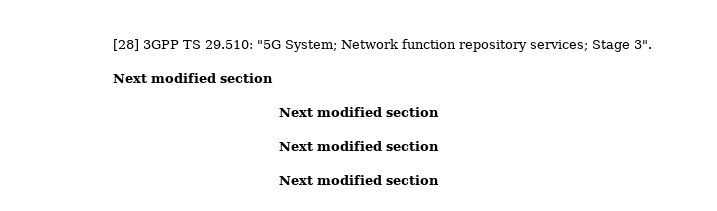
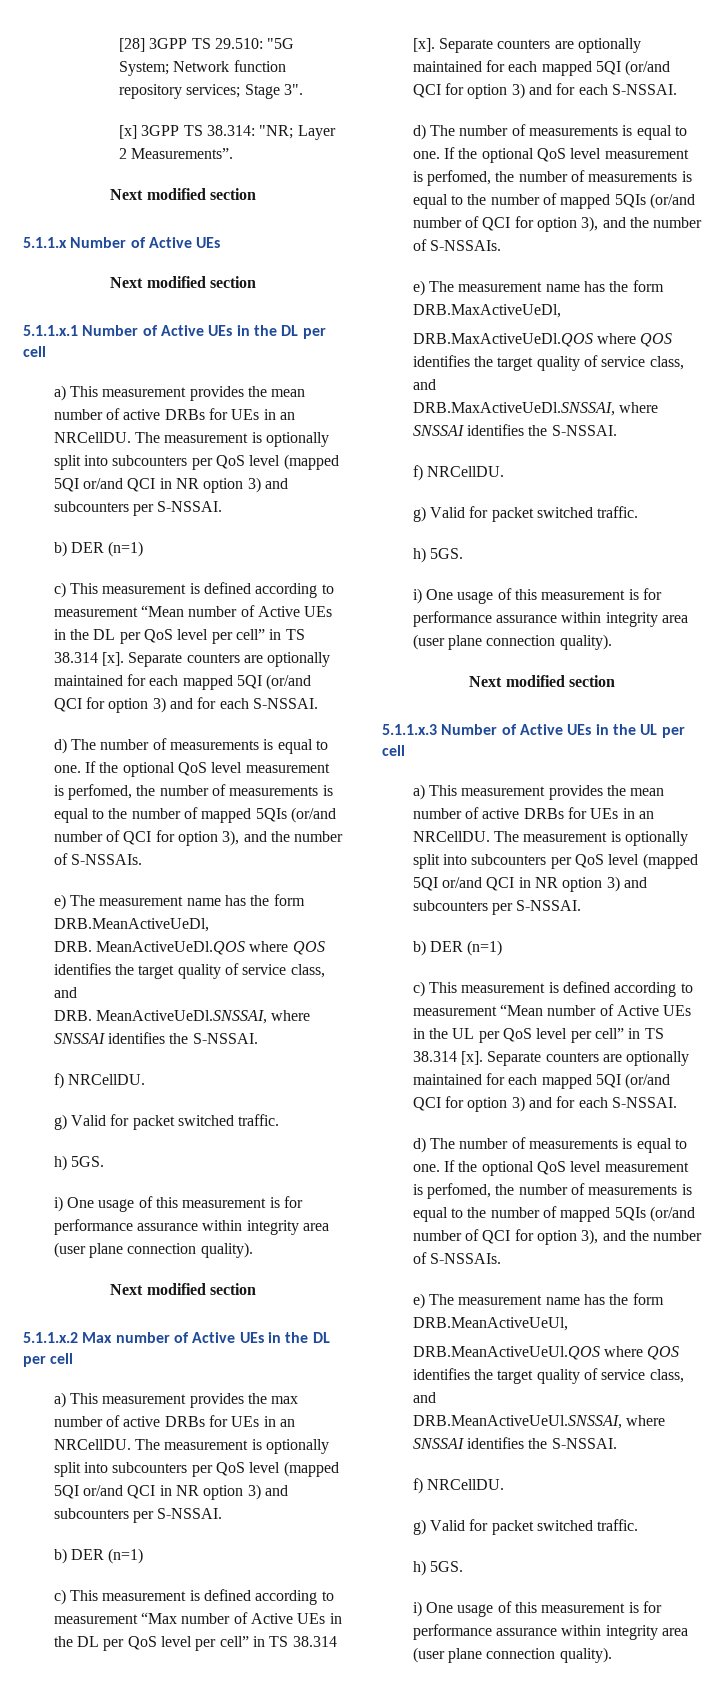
  [28] 3GPP TS 29.510: "5G System; Network function repository services; Stage 3".
+ [x] 3GPP TS 38.314: "NR; Layer 2 Measurements”.
  Next modified section
+ 5.1.1.x Number of Active UEs
  Next modified section
+ 5.1.1.x.1 Number of Active UEs in the DL per cell
+ a) This measurement provides the mean number of active DRBs for UEs in an NRCellDU. The measurement is optionally split into subcounters per QoS level (mapped 5QI or/and QCI in NR option 3) and subcounters per S-NSSAI.
+ b) DER (n=1)
+ c) This measurement is defined according to measurement “Mean number of Active UEs in the DL per QoS level per cell” in TS 38.314 [x]. Separate counters are optionally maintained for each mapped 5QI (or/and QCI for option 3) and for each S-NSSAI.
+ d) The number of measurements is equal to one. If the optional QoS level measurement is perfomed, the number of measurements is equal to the number of mapped 5QIs (or/and number of QCI for option 3), and the number of S-NSSAIs.
+ e) The measurement name has the form DRB.MeanActiveUeDl,
+ DRB. MeanActiveUeDl.QOS where QOS identifies the target quality of service class, and
+ DRB. MeanActiveUeDl.SNSSAI, where SNSSAI identifies the S-NSSAI.
+ f) NRCellDU.
+ g) Valid for packet switched traffic.
+ h) 5GS.
+ i) One usage of this measurement is for performance assurance within integrity area (user plane connection quality).
  Next modified section
+ 5.1.1.x.2 Max number of Active UEs in the DL per cell
+ a) This measurement provides the max number of active DRBs for UEs in an NRCellDU. The measurement is optionally split into subcounters per QoS level (mapped 5QI or/and QCI in NR option 3) and subcounters per S-NSSAI.
+ b) DER (n=1)
+ c) This measurement is defined according to measurement “Max number of Active UEs in the DL per QoS level per cell” in TS 38.314 [x]. Separate counters are optionally maintained for each mapped 5QI (or/and QCI for option 3) and for each S-NSSAI.
+ d) The number of measurements is equal to one. If the optional QoS level measurement is perfomed, the number of measurements is equal to the number of mapped 5QIs (or/and number of QCI for option 3), and the number of S-NSSAIs.
+ e) The measurement name has the form DRB.MaxActiveUeDl,
+ DRB.MaxActiveUeDl.QOS where QOS identifies the target quality of service class, and
+ DRB.MaxActiveUeDl.SNSSAI, where SNSSAI identifies the S-NSSAI.
+ f) NRCellDU.
+ g) Valid for packet switched traffic.
+ h) 5GS.
+ i) One usage of this measurement is for performance assurance within integrity area (user plane connection quality).
  Next modified section
+ 5.1.1.x.3 Number of Active UEs in the UL per cell
+ a) This measurement provides the mean number of active DRBs for UEs in an NRCellDU. The measurement is optionally split into subcounters per QoS level (mapped 5QI or/and QCI in NR option 3) and subcounters per S-NSSAI.
+ b) DER (n=1)
+ c) This measurement is defined according to measurement “Mean number of Active UEs in the UL per QoS level per cell” in TS 38.314 [x]. Separate counters are optionally maintained for each mapped 5QI (or/and QCI for option 3) and for each S-NSSAI.
+ d) The number of measurements is equal to one. If the optional QoS level measurement is perfomed, the number of measurements is equal to the number of mapped 5QIs (or/and number of QCI for option 3), and the number of S-NSSAIs.
+ e) The measurement name has the form DRB.MeanActiveUeUl,
+ DRB.MeanActiveUeUl.QOS where QOS identifies the target quality of service class, and
+ DRB.MeanActiveUeUl.SNSSAI, where SNSSAI identifies the S-NSSAI.
+ f) NRCellDU.
+ g) Valid for packet switched traffic.
+ h) 5GS.
+ i) One usage of this measurement is for performance assurance within integrity area (user plane connection quality).

